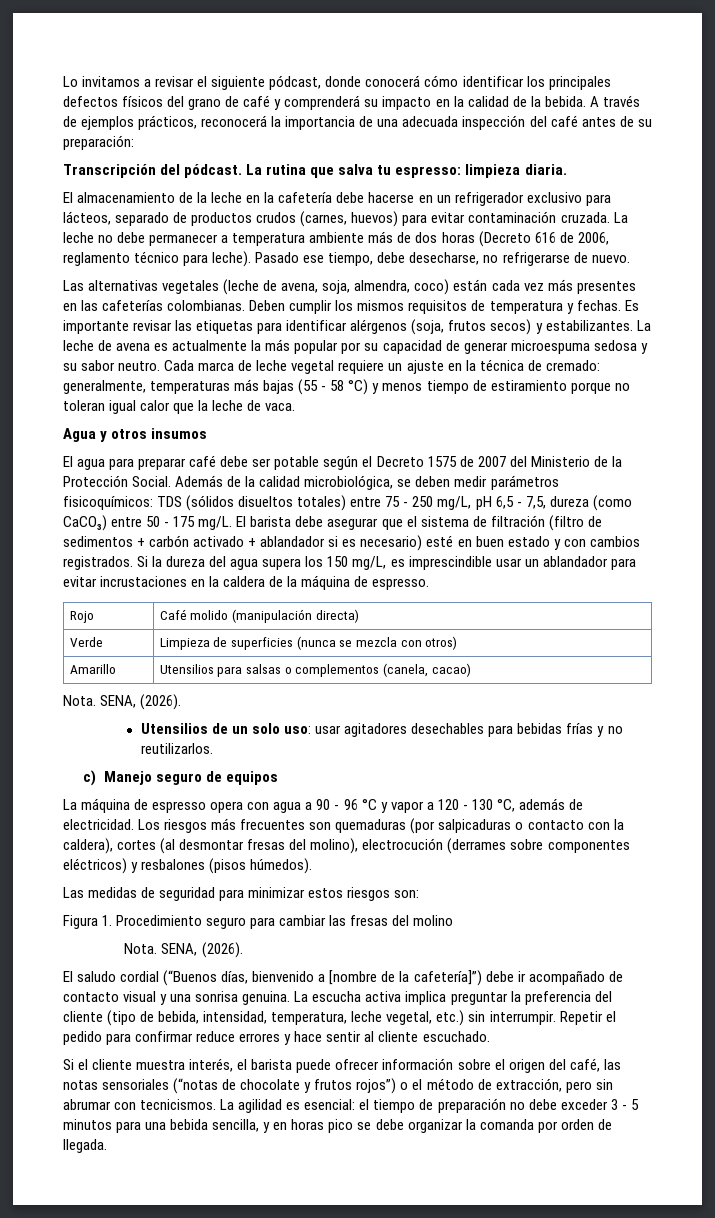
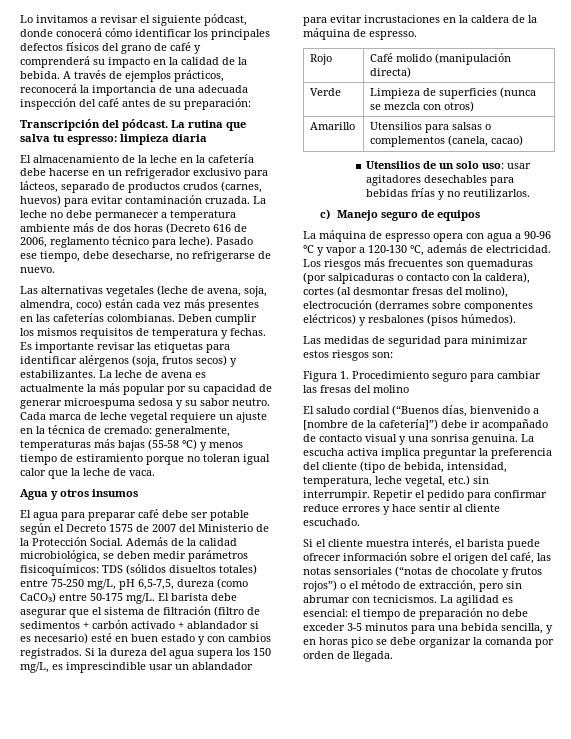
- La rutina que salva tu espresso: limpieza diaria.
+ La rutina que salva tu espresso: limpieza diaria
- Cada marca de leche vegetal requiere un ajuste en la técnica de cremado: generalmente, temperaturas más bajas (55 ‑ 58 °C) y menos tiempo de estiramiento porque no toleran igual calor que la leche de vaca.
+ Cada marca de leche vegetal requiere un ajuste en la técnica de cremado: generalmente, temperaturas más bajas (55‑58 °C) y menos tiempo de estiramiento porque no toleran igual calor que la leche de vaca.
- Además de la calidad microbiológica, se deben medir parámetros fisicoquímicos: TDS (sólidos disueltos totales) entre 75 ‑ 250 mg/L, pH 6,5 ‑ 7,5, dureza (como CaCO₃) entre 50 ‑ 175 mg/L.
+ Además de la calidad microbiológica, se deben medir parámetros fisicoquímicos: TDS (sólidos disueltos totales) entre 75‑250 mg/L, pH 6,5‑7,5, dureza (como CaCO₃) entre 50‑175 mg/L.
  Amarillo | Utensilios para salsas o complementos (canela, cacao)
- Nota. SENA, (2026).
- La máquina de espresso opera con agua a 90 - 96 °C y vapor a 120 - 130 °C, además de electricidad.
+ La máquina de espresso opera con agua a 90-96 °C y vapor a 120-130 °C, además de electricidad.
  Figura 1. Procedimiento seguro para cambiar las fresas del molino
- Nota. SENA, (2026).
- La agilidad es esencial: el tiempo de preparación no debe exceder 3 - 5 minutos para una bebida sencilla, y en horas pico se debe organizar la comanda por orden de llegada.
+ La agilidad es esencial: el tiempo de preparación no debe exceder 3-5 minutos para una bebida sencilla, y en horas pico se debe organizar la comanda por orden de llegada.

